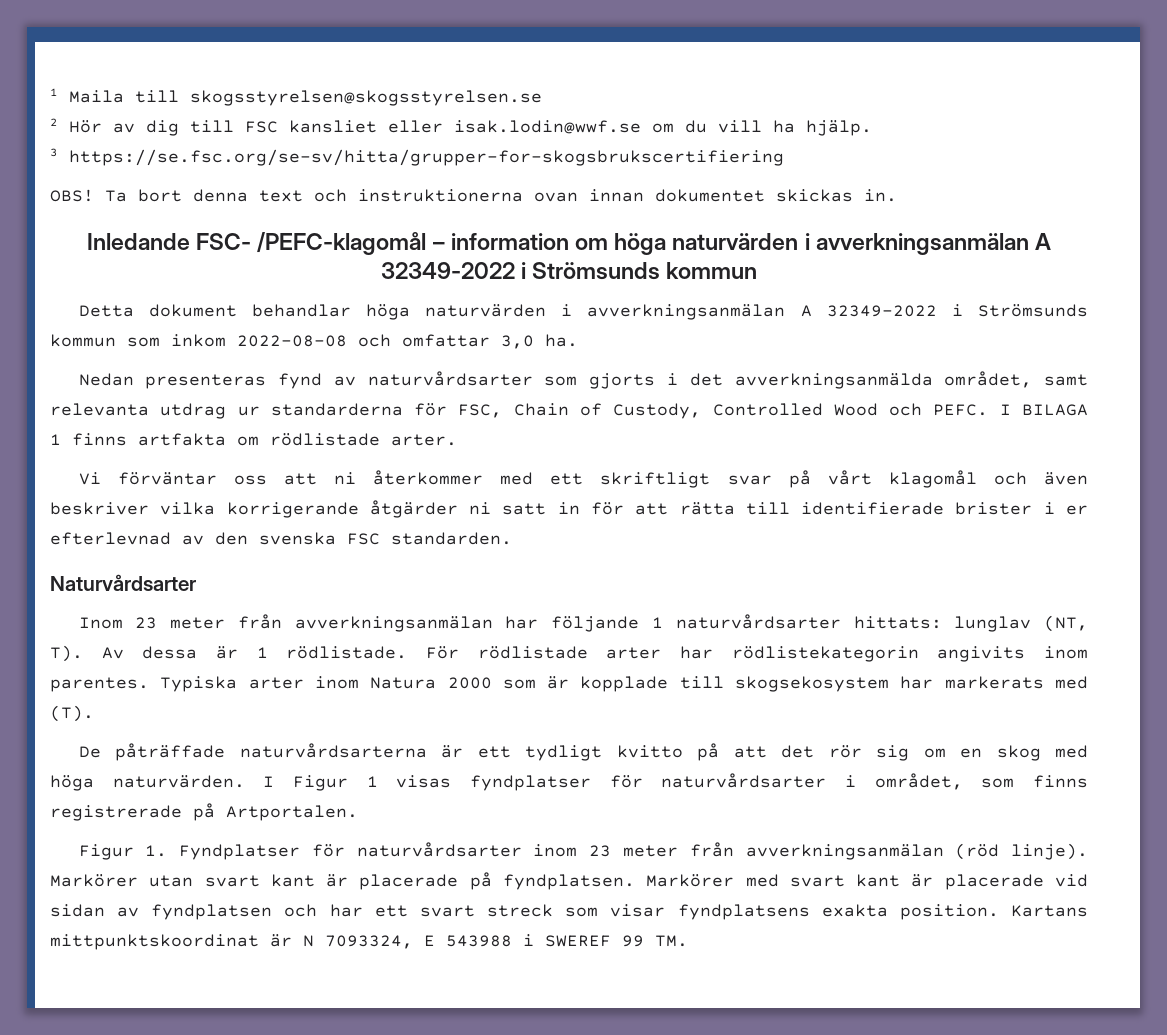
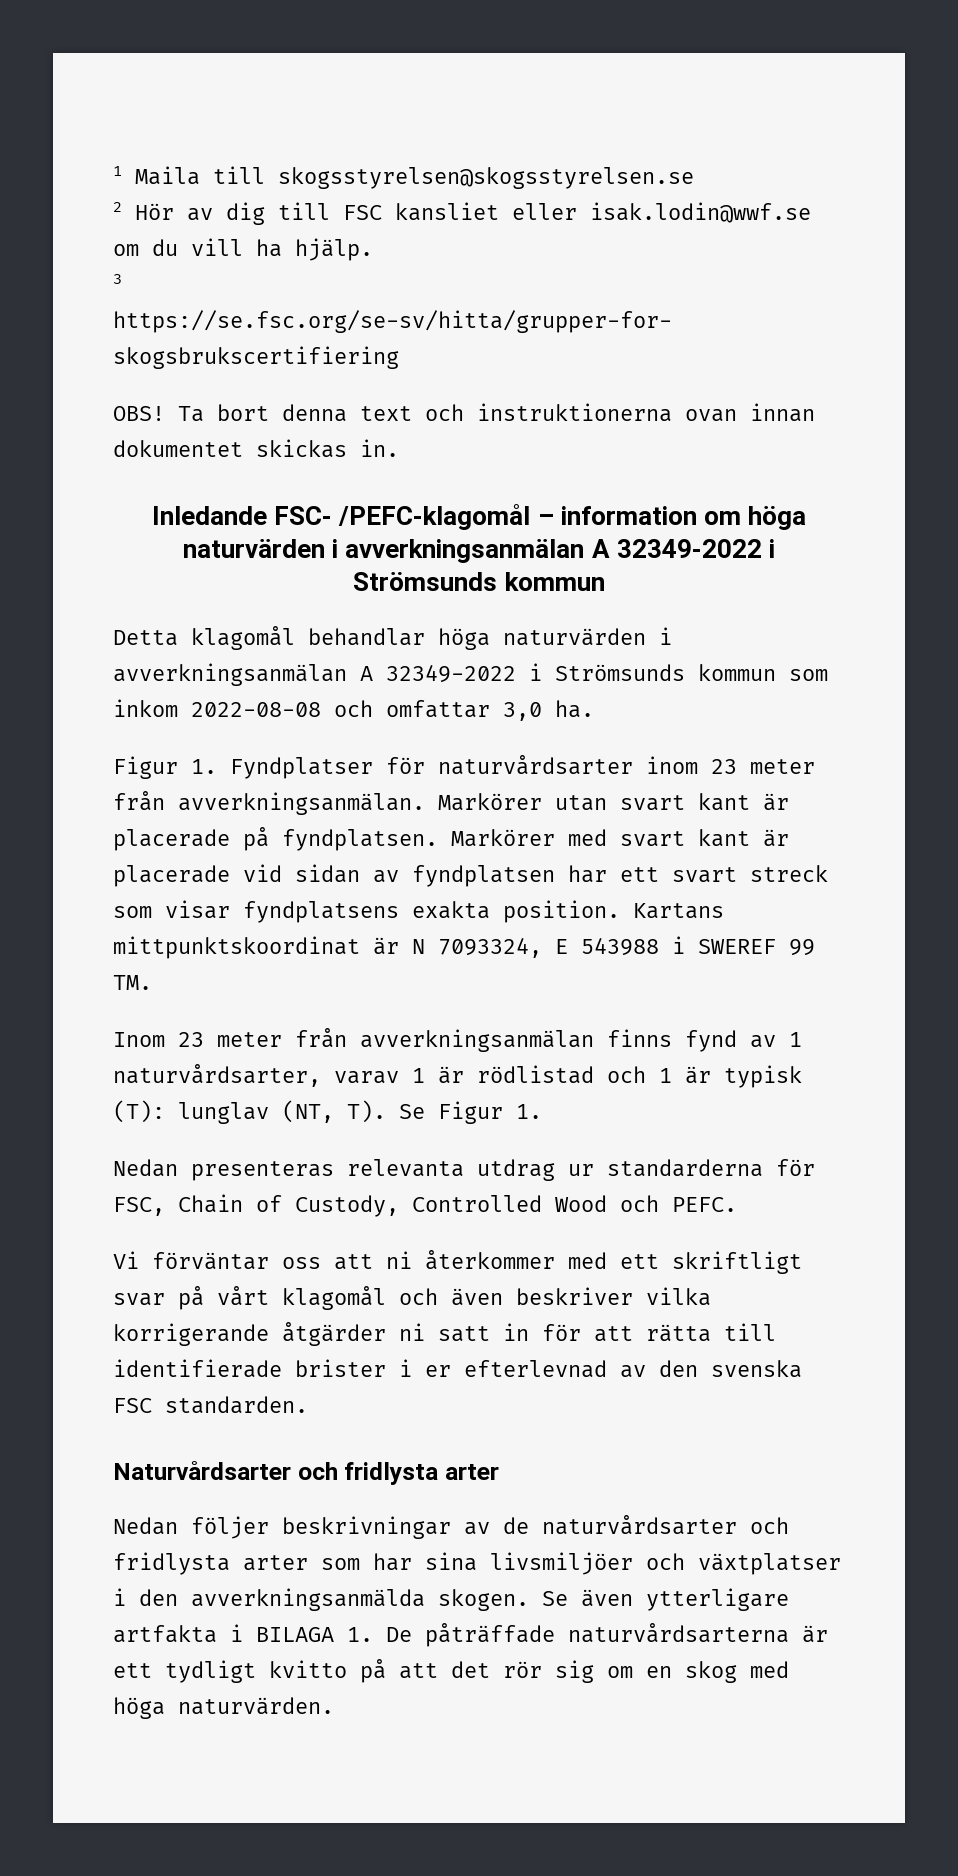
- Detta dokument behandlar höga naturvärden i avverkningsanmälan A 32349-2022 i Strömsunds kommun som inkom 2022-08-08 och omfattar 3,0 ha.
+ Detta klagomål behandlar höga naturvärden i avverkningsanmälan A 32349-2022 i Strömsunds kommun som inkom 2022-08-08 och omfattar 3,0 ha.
- Nedan presenteras fynd av naturvårdsarter som gjorts i det avverkningsanmälda området, samt relevanta utdrag ur standarderna för FSC, Chain of Custody, Controlled Wood och PEFC. I BILAGA 1 finns artfakta om rödlistade arter.
+ Figur 1. Fyndplatser för naturvårdsarter inom 23 meter från avverkningsanmälan. Markörer utan svart kant är placerade på fyndplatsen. Markörer med svart kant är placerade vid sidan av fyndplatsen har ett svart streck som visar fyndplatsens exakta position. Kartans mittpunktskoordinat är N 7093324, E 543988 i SWEREF 99 TM.
+ Inom 23 meter från avverkningsanmälan finns fynd av 1 naturvårdsarter, varav 1 är rödlistad och 1 är typisk (T): lunglav (NT, T). Se Figur 1.
+ Nedan presenteras relevanta utdrag ur standarderna för FSC, Chain of Custody, Controlled Wood och PEFC.
- Naturvårdsarter
- Inom 23 meter från avverkningsanmälan har följande 1 naturvårdsarter hittats: lunglav (NT, T). Av dessa är 1 rödlistade. För rödlistade arter har rödlistekategorin angivits inom parentes. Typiska arter inom Natura 2000 som är kopplade till skogsekosystem har markerats med (T).
- De påträffade naturvårdsarterna är ett tydligt kvitto på att det rör sig om en skog med höga naturvärden. I Figur 1 visas fyndplatser för naturvårdsarter i området, som finns registrerade på Artportalen.
- Figur 1. Fyndplatser för naturvårdsarter inom 23 meter från avverkningsanmälan (röd linje). Markörer utan svart kant är placerade på fyndplatsen. Markörer med svart kant är placerade vid sidan av fyndplatsen och har ett svart streck som visar fyndplatsens exakta position. Kartans mittpunktskoordinat är N 7093324, E 543988 i SWEREF 99 TM.
+ Naturvårdsarter och fridlysta arter
+ Nedan följer beskrivningar av de naturvårdsarter och fridlysta arter som har sina livsmiljöer och växtplatser i den avverkningsanmälda skogen. Se även ytterligare artfakta i BILAGA 1. De påträffade naturvårdsarterna är ett tydligt kvitto på att det rör sig om en skog med höga naturvärden.

